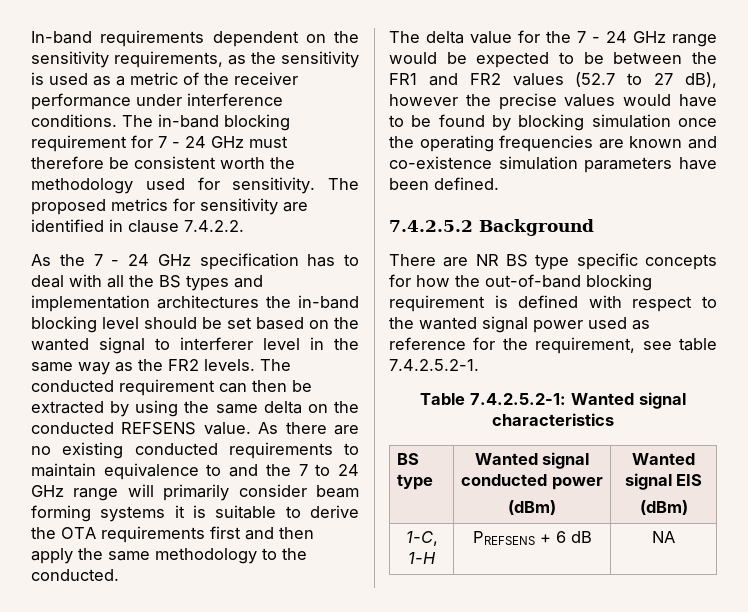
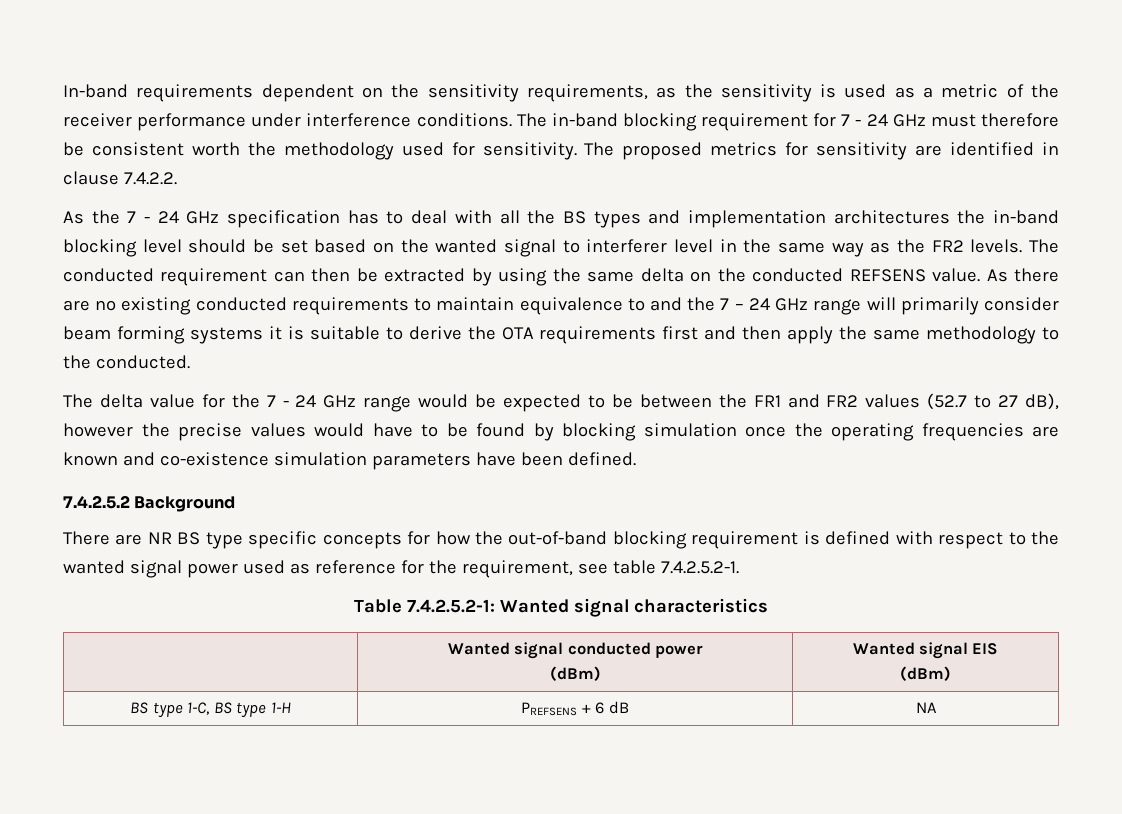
- As there are no existing conducted requirements to maintain equivalence to and the 7 to 24 GHz range will primarily consider beam forming systems it is suitable to derive the OTA requirements first and then apply the same methodology to the conducted.
+ As there are no existing conducted requirements to maintain equivalence to and the 7 – 24 GHz range will primarily consider beam forming systems it is suitable to derive the OTA requirements first and then apply the same methodology to the conducted.
- BS type | Wanted signal conducted power
+ | Wanted signal conducted power
- 1-C, 1-H | PREFSENS + 6 dB | NA
+ BS type 1-C, BS type 1-H | PREFSENS + 6 dB | NA

